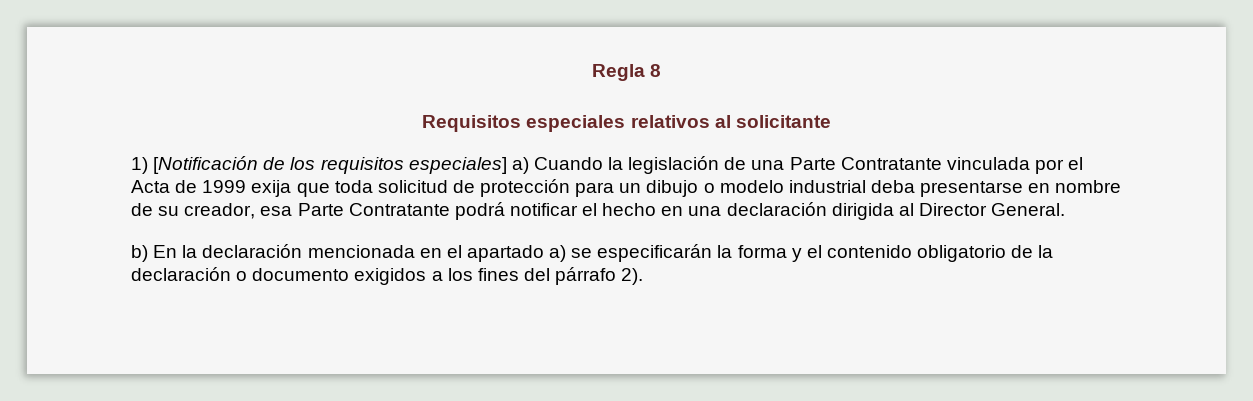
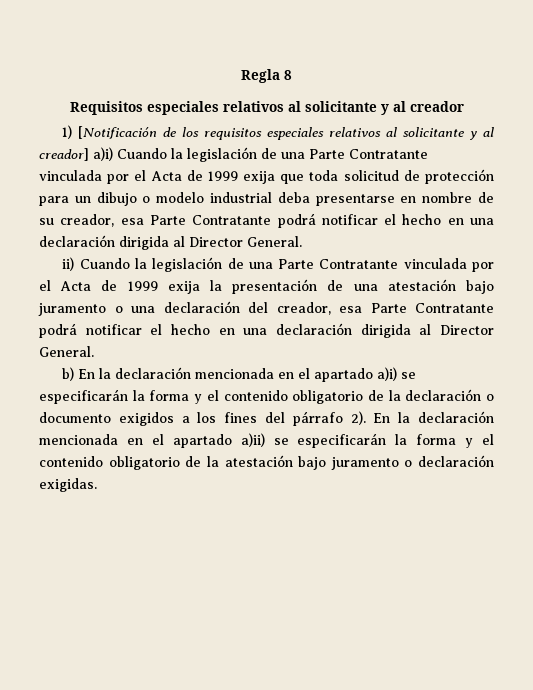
- Requisitos especiales relativos al solicitante
+ Requisitos especiales relativos al solicitante y al creador
- 1) [Notificación de los requisitos especiales] a) Cuando la legislación de una Parte Contratante vinculada por el Acta de 1999 exija que toda solicitud de protección para un dibujo o modelo industrial deba presentarse en nombre de su creador, esa Parte Contratante podrá notificar el hecho en una declaración dirigida al Director General.
+ 1) [Notificación de los requisitos especiales relativos al solicitante y al creador] a)i) Cuando la legislación de una Parte Contratante vinculada por el Acta de 1999 exija que toda solicitud de protección para un dibujo o modelo industrial deba presentarse en nombre de su creador, esa Parte Contratante podrá notificar el hecho en una declaración dirigida al Director General.
+ ii) Cuando la legislación de una Parte Contratante vinculada por el Acta de 1999 exija la presentación de una atestación bajo juramento o una declaración del creador, esa Parte Contratante podrá notificar el hecho en una declaración dirigida al Director General.
- b) En la declaración mencionada en el apartado a) se especificarán la forma y el contenido obligatorio de la declaración o documento exigidos a los fines del párrafo 2).
+ b) En la declaración mencionada en el apartado a)i) se especificarán la forma y el contenido obligatorio de la declaración o documento exigidos a los fines del párrafo 2).
+ En la declaración mencionada en el apartado a)ii) se especificarán la forma y el contenido obligatorio de la atestación bajo juramento o declaración exigidas.

